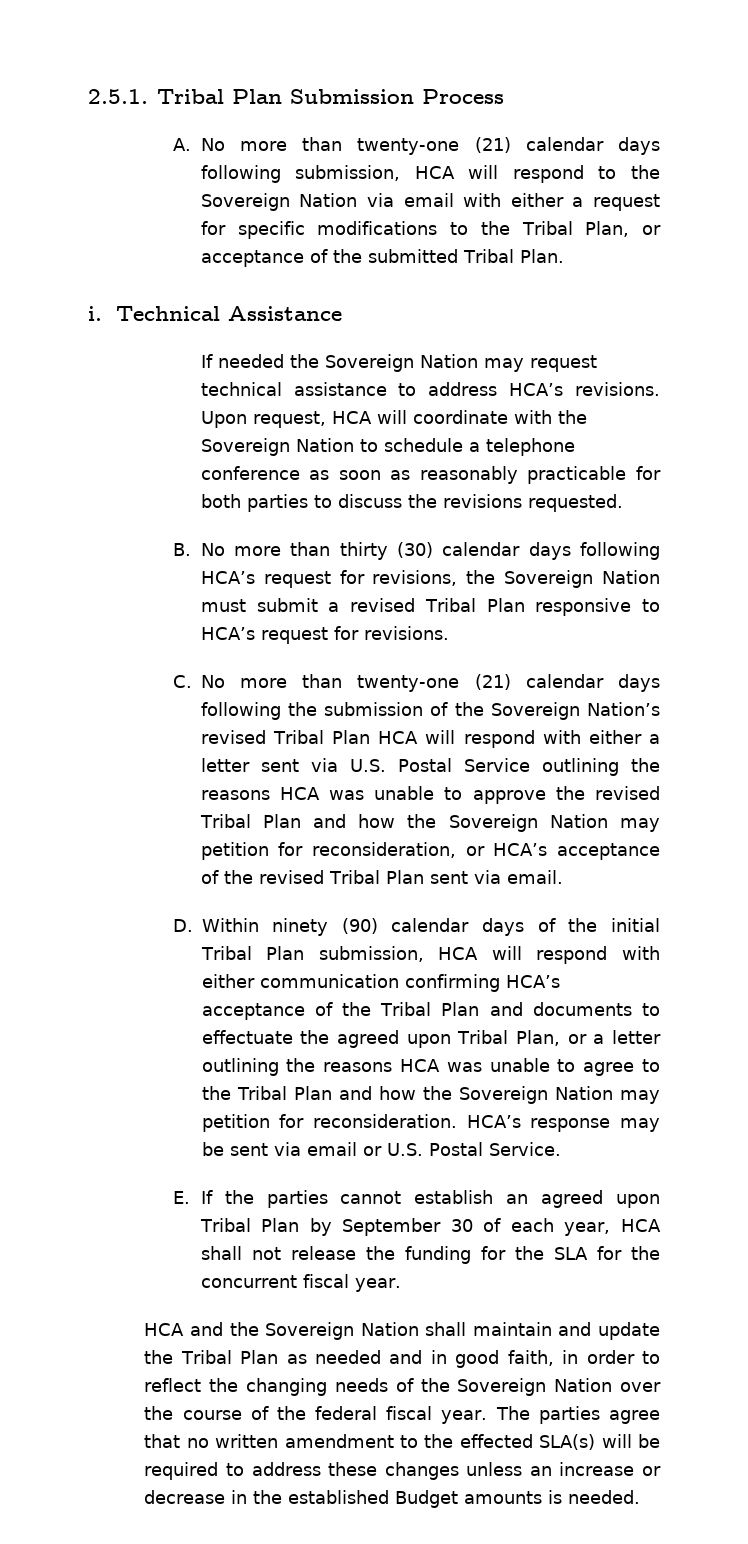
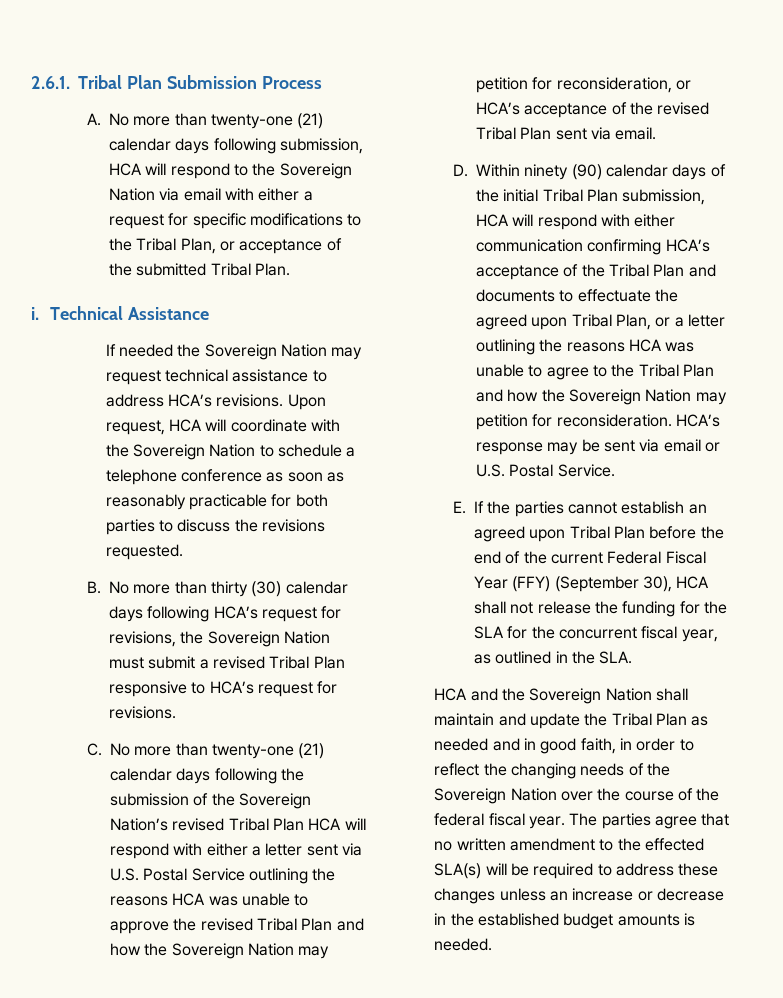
- 2.5.1. Tribal Plan Submission Process
+ 2.6.1. Tribal Plan Submission Process
- E. If the parties cannot establish an agreed upon Tribal Plan by September 30 of each year, HCA shall not release the funding for the SLA for the concurrent fiscal year.
+ E. If the parties cannot establish an agreed upon Tribal Plan before the end of the current Federal Fiscal Year (FFY) (September 30), HCA shall not release the funding for the SLA for the concurrent fiscal year, as outlined in the SLA.
- The parties agree that no written amendment to the effected SLA(s) will be required to address these changes unless an increase or decrease in the established Budget amounts is needed.
+ The parties agree that no written amendment to the effected SLA(s) will be required to address these changes unless an increase or decrease in the established budget amounts is needed.

